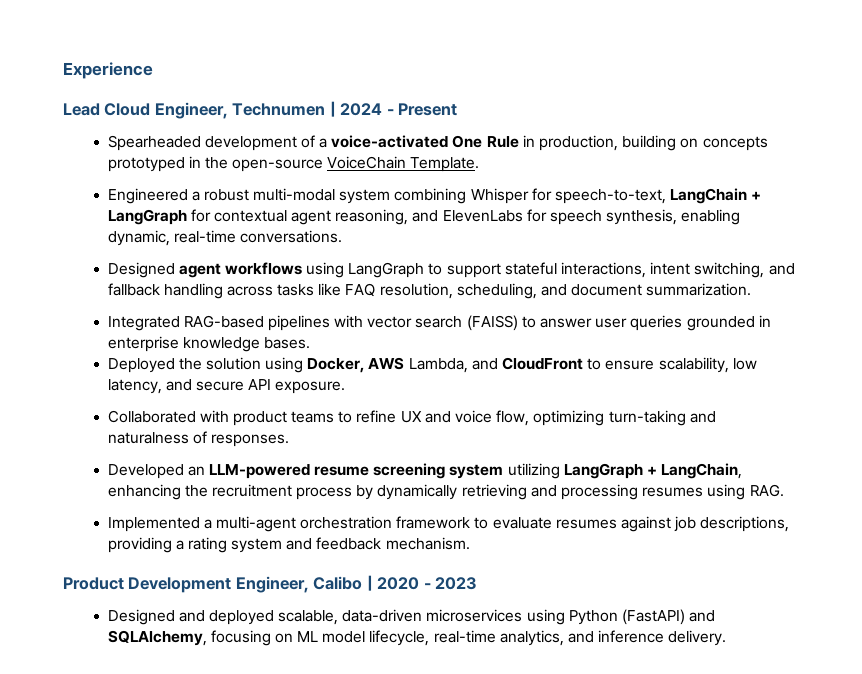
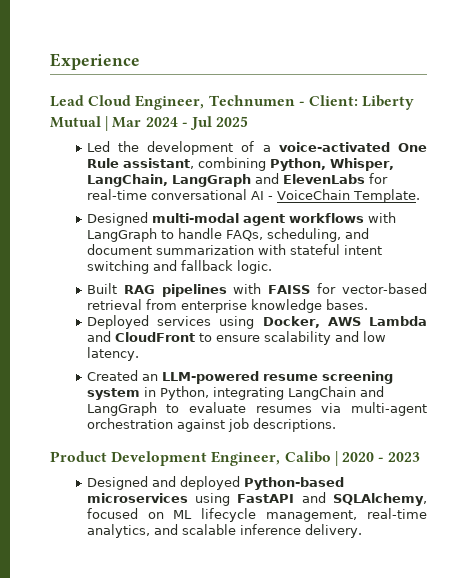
- Lead Cloud Engineer, Technumen | 2024 - Present
- Spearheaded development of a voice-activated One Rule in production, building on concepts prototyped in the open-source VoiceChain Template.
- Engineered a robust multi-modal system combining Whisper for speech-to-text, LangChain + LangGraph for contextual agent reasoning, and ElevenLabs for speech synthesis, enabling dynamic, real-time conversations.
- Designed agent workflows using LangGraph to support stateful interactions, intent switching, and fallback handling across tasks like FAQ resolution, scheduling, and document summarization.
- Integrated RAG-based pipelines with vector search (FAISS) to answer user queries grounded in enterprise knowledge bases.
+ Lead Cloud Engineer, Technumen - Client: Liberty Mutual | Mar 2024 - Jul 2025
+ Led the development of a voice-activated One Rule assistant, combining Python, Whisper, LangChain, LangGraph and ElevenLabs for real-time conversational AI - VoiceChain Template.
+ Designed multi-modal agent workflows with LangGraph to handle FAQs, scheduling, and document summarization with stateful intent switching and fallback logic.
+ Built RAG pipelines with FAISS for vector-based retrieval from enterprise knowledge bases.
- Deployed the solution using Docker, AWS Lambda, and CloudFront to ensure scalability, low latency, and secure API exposure.
- Collaborated with product teams to refine UX and voice flow, optimizing turn-taking and naturalness of responses.
- Developed an LLM-powered resume screening system utilizing LangGraph + LangChain, enhancing the recruitment process by dynamically retrieving and processing resumes using RAG.
- Implemented a multi-agent orchestration framework to evaluate resumes against job descriptions, providing a rating system and feedback mechanism.
+ Deployed services using Docker, AWS Lambda and CloudFront to ensure scalability and low latency.
+ Created an LLM-powered resume screening system in Python, integrating LangChain and LangGraph to evaluate resumes via multi-agent orchestration against job descriptions.
- Designed and deployed scalable, data-driven microservices using Python (FastAPI) and SQLAlchemy, focusing on ML model lifecycle, real-time analytics, and inference delivery.
+ Designed and deployed Python-based microservices using FastAPI and SQLAlchemy, focused on ML lifecycle management, real-time analytics, and scalable inference delivery.

